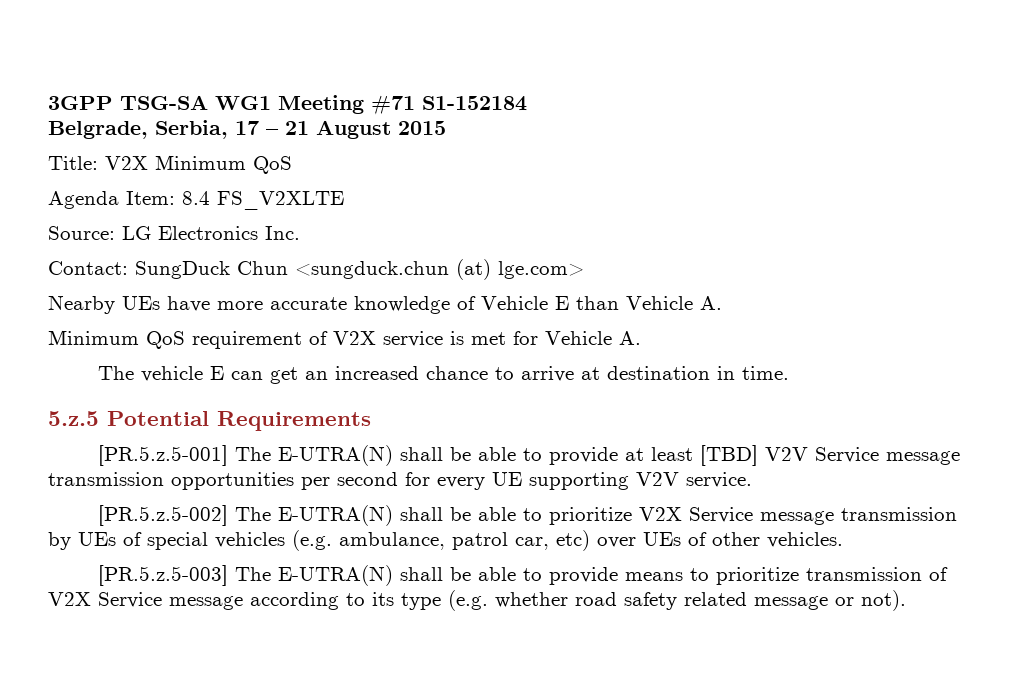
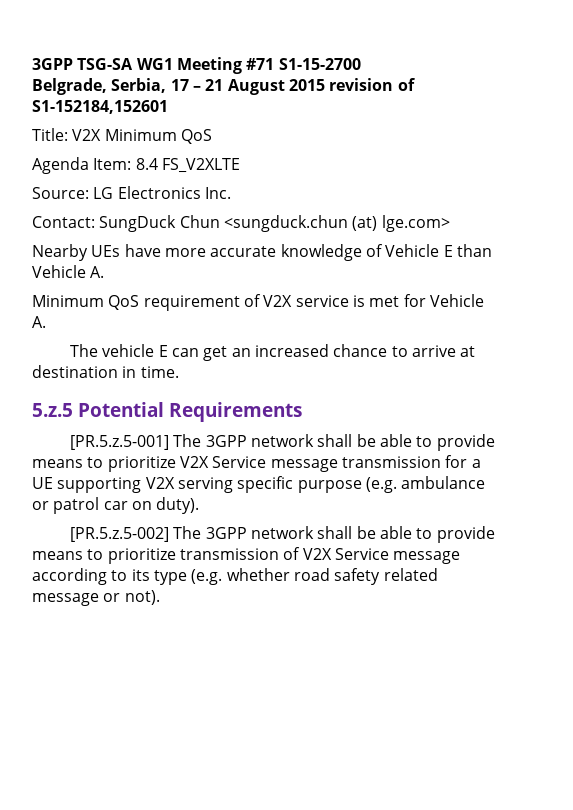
- 3GPP TSG-SA WG1 Meeting #71 S1-152184
+ 3GPP TSG-SA WG1 Meeting #71 S1-15-2700
- Belgrade, Serbia, 17 – 21 August 2015
+ Belgrade, Serbia, 17 – 21 August 2015 revision of S1-152184,152601
- [PR.5.z.5-001] The E-UTRA(N) shall be able to provide at least [TBD] V2V Service message transmission opportunities per second for every UE supporting V2V service.
- [PR.5.z.5-002] The E-UTRA(N) shall be able to prioritize V2X Service message transmission by UEs of special vehicles (e.g. ambulance, patrol car, etc) over UEs of other vehicles.
- [PR.5.z.5-003] The E-UTRA(N) shall be able to provide means to prioritize transmission of V2X Service message according to its type (e.g. whether road safety related message or not).
+ [PR.5.z.5-001] The 3GPP network shall be able to provide means to prioritize V2X Service message transmission for a UE supporting V2X serving specific purpose (e.g. ambulance or patrol car on duty).
+ [PR.5.z.5-002] The 3GPP network shall be able to provide means to prioritize transmission of V2X Service message according to its type (e.g. whether road safety related message or not).

